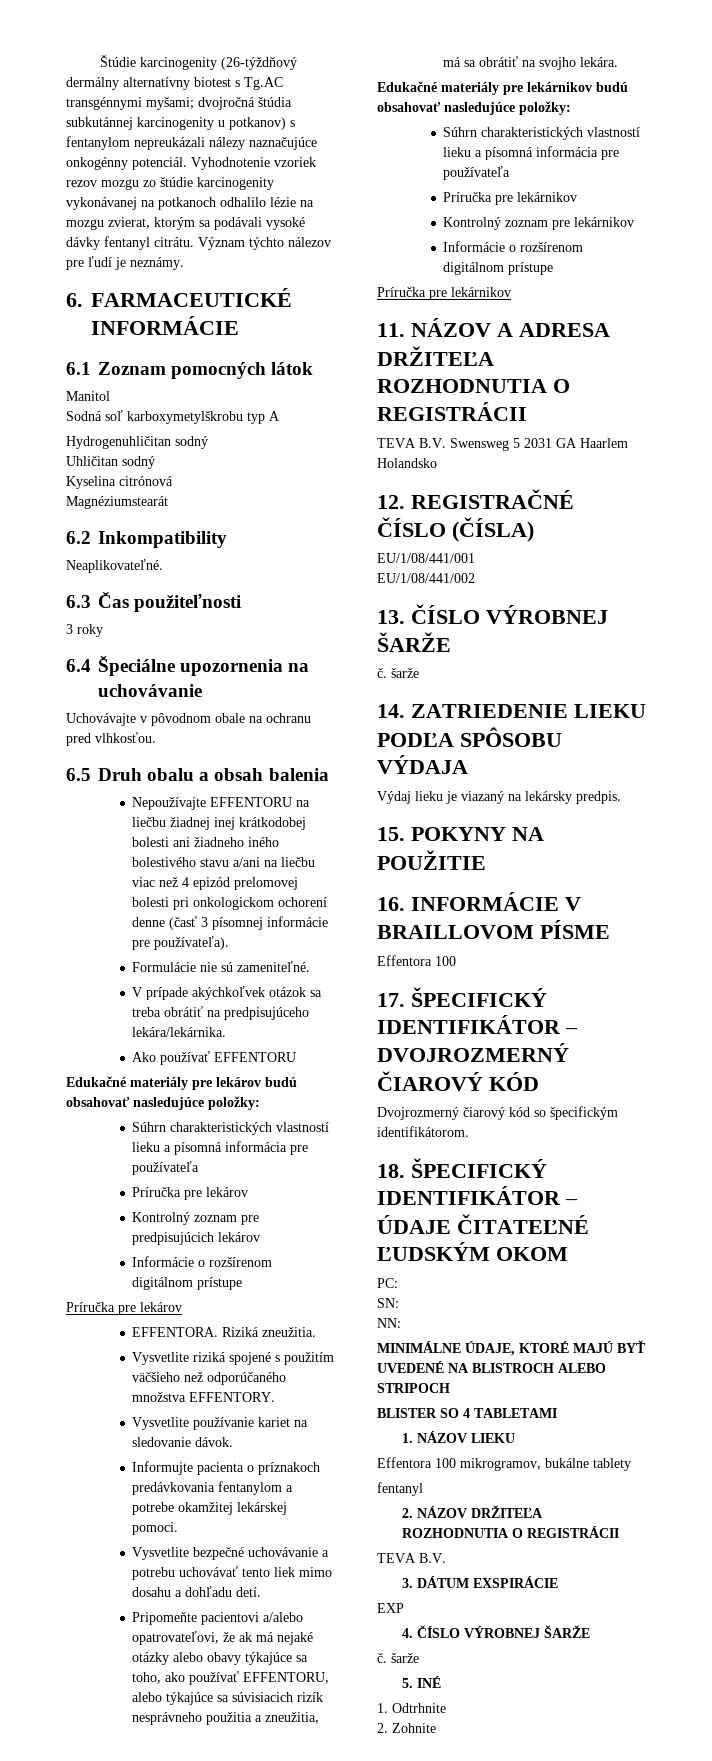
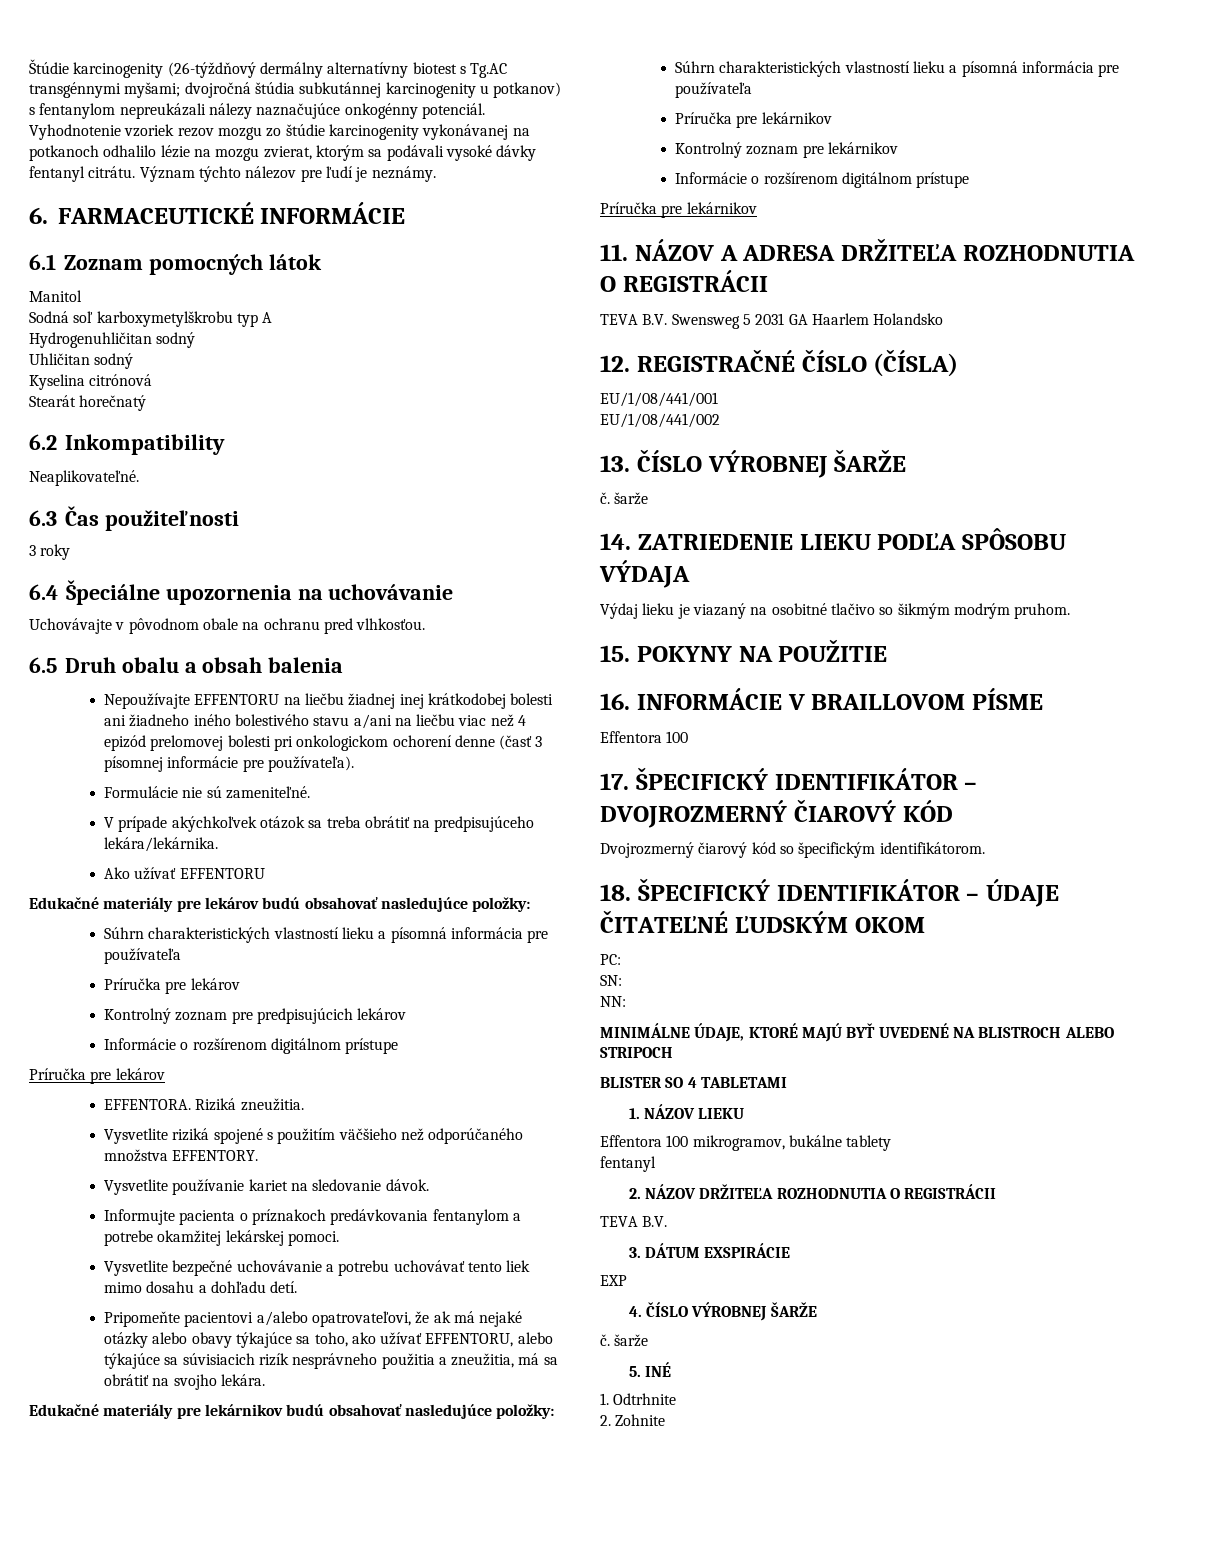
- Magnéziumstearát
+ Stearát horečnatý
- Ako používať EFFENTORU
+ Ako užívať EFFENTORU
- Pripomeňte pacientovi a/alebo opatrovateľovi, že ak má nejaké otázky alebo obavy týkajúce sa toho, ako používať EFFENTORU, alebo týkajúce sa súvisiacich rizík nesprávneho použitia a zneužitia, má sa obrátiť na svojho lekára.
+ Pripomeňte pacientovi a/alebo opatrovateľovi, že ak má nejaké otázky alebo obavy týkajúce sa toho, ako užívať EFFENTORU, alebo týkajúce sa súvisiacich rizík nesprávneho použitia a zneužitia, má sa obrátiť na svojho lekára.
- Výdaj lieku je viazaný na lekársky predpis.
+ Výdaj lieku je viazaný na osobitné tlačivo so šikmým modrým pruhom.

